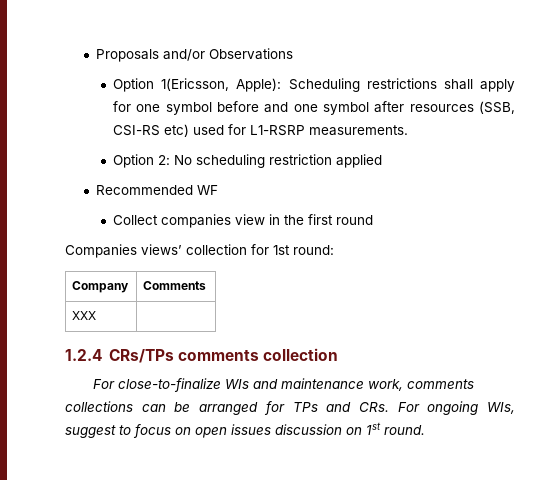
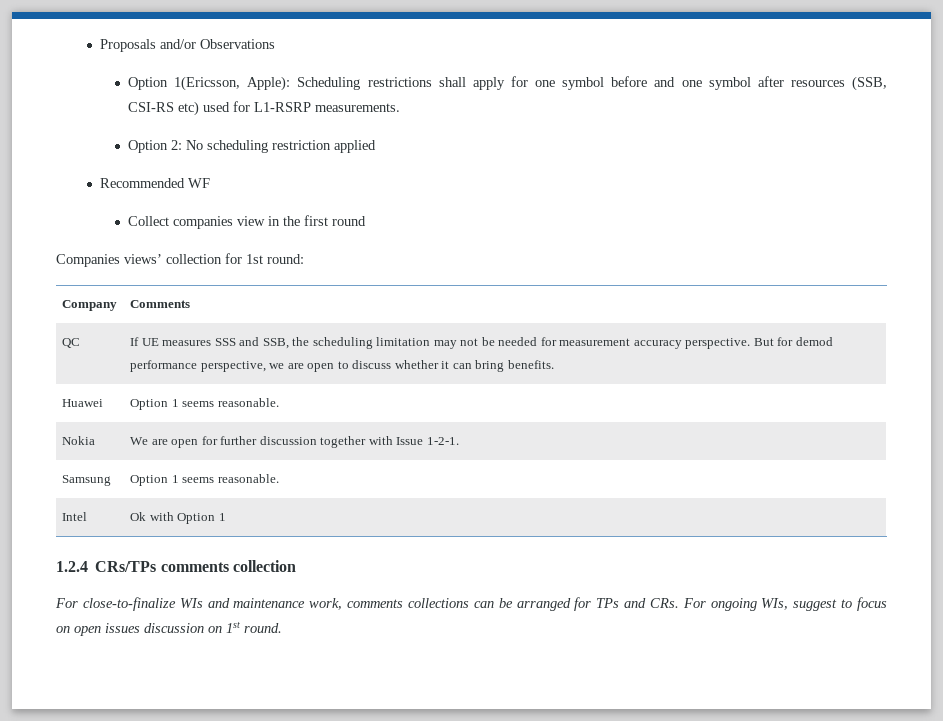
- XXX |
+ QC | If UE measures SSS and SSB, the scheduling limitation may not be needed for measurement accuracy perspective. But for demod performance perspective, we are open to discuss whether it can bring benefits.
+ Huawei | Option 1 seems reasonable.
+ Nokia | We are open for further discussion together with Issue 1-2-1.
+ Samsung | Option 1 seems reasonable.
+ Intel | Ok with Option 1

